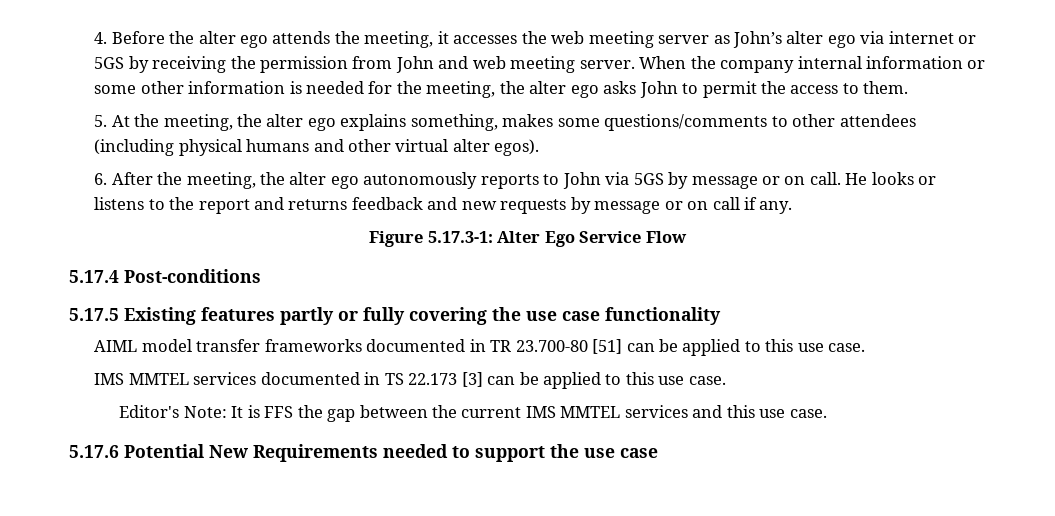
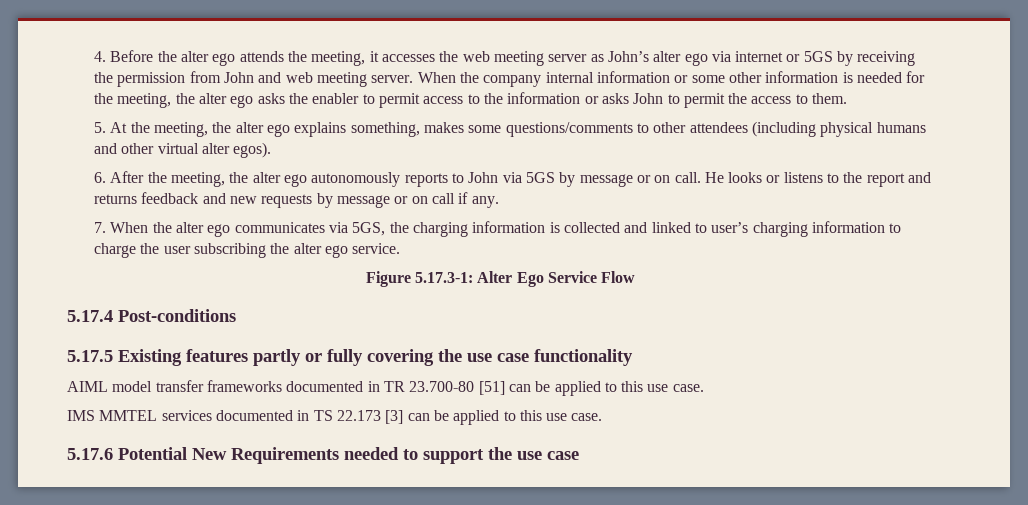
- When the company internal information or some other information is needed for the meeting, the alter ego asks John to permit the access to them.
+ When the company internal information or some other information is needed for the meeting, the alter ego asks the enabler to permit access to the information or asks John to permit the access to them.
+ 7. When the alter ego communicates via 5GS, the charging information is collected and linked to user’s charging information to charge the user subscribing the alter ego service.
- Editor's Note: It is FFS the gap between the current IMS MMTEL services and this use case.

